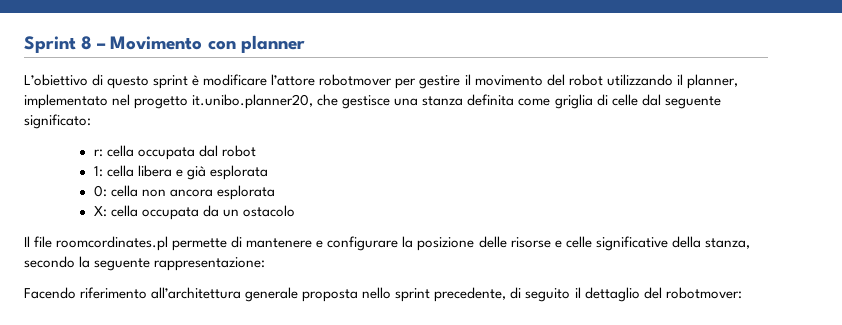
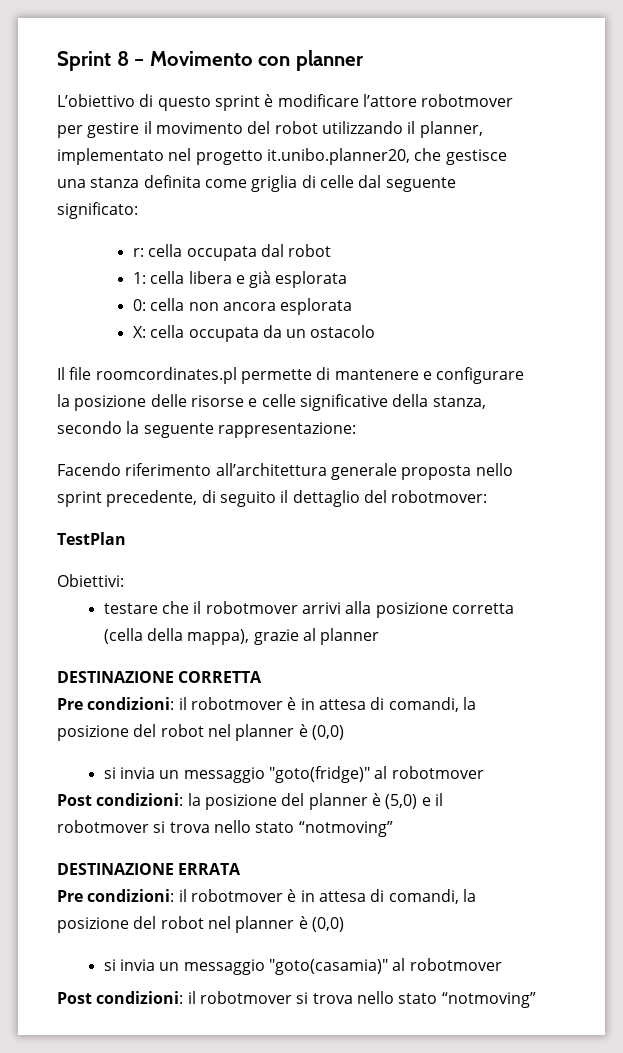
+ TestPlan
+ Obiettivi:
+ testare che il robotmover arrivi alla posizione corretta (cella della mappa), grazie al planner
+ DESTINAZIONE CORRETTA
+ Pre condizioni: il robotmover è in attesa di comandi, la posizione del robot nel planner è (0,0)
+ si invia un messaggio "goto(fridge)" al robotmover
+ Post condizioni: la posizione del planner è (5,0) e il robotmover si trova nello stato “notmoving”
+ DESTINAZIONE ERRATA
+ Pre condizioni: il robotmover è in attesa di comandi, la posizione del robot nel planner è (0,0)
+ si invia un messaggio "goto(casamia)" al robotmover
+ Post condizioni: il robotmover si trova nello stato “notmoving”

